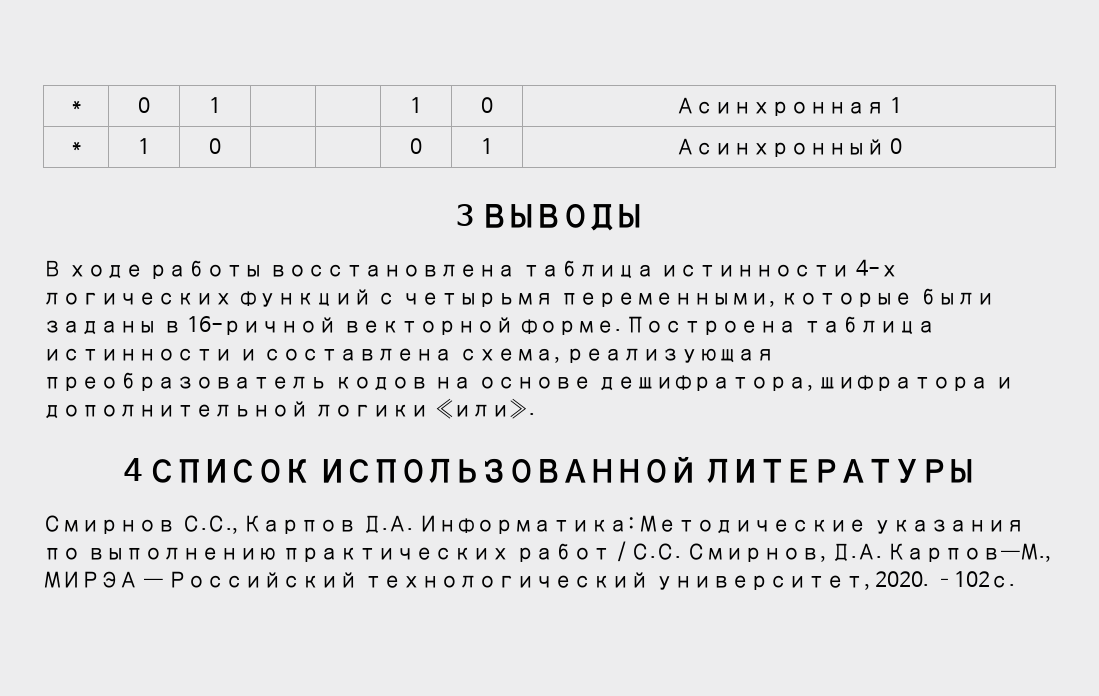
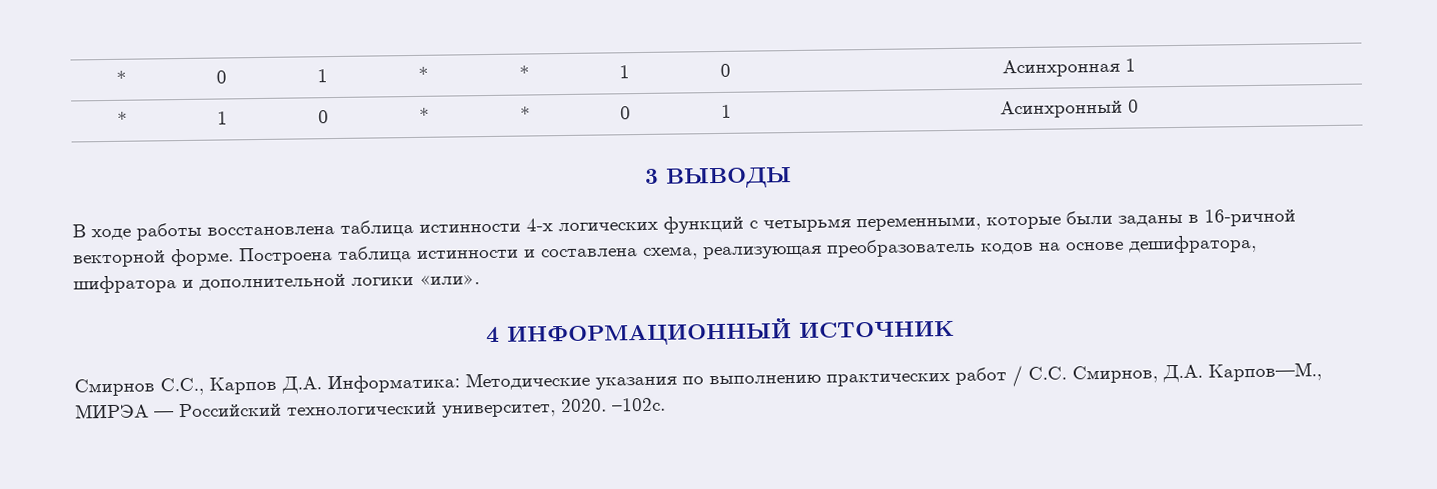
- * | 0 | 1 | | | 1 | 0 | Асинхронная 1
+ * | 0 | 1 | * | * | 1 | 0 | Асинхронная 1
- * | 1 | 0 | | | 0 | 1 | Асинхронный 0
+ * | 1 | 0 | * | * | 0 | 1 | Асинхронный 0
- 4 СПИСОК ИСПОЛЬЗОВАННОЙ ЛИТЕРАТУРЫ
+ 4 ИНФОРМАЦИОННЫЙ ИСТОЧНИК

